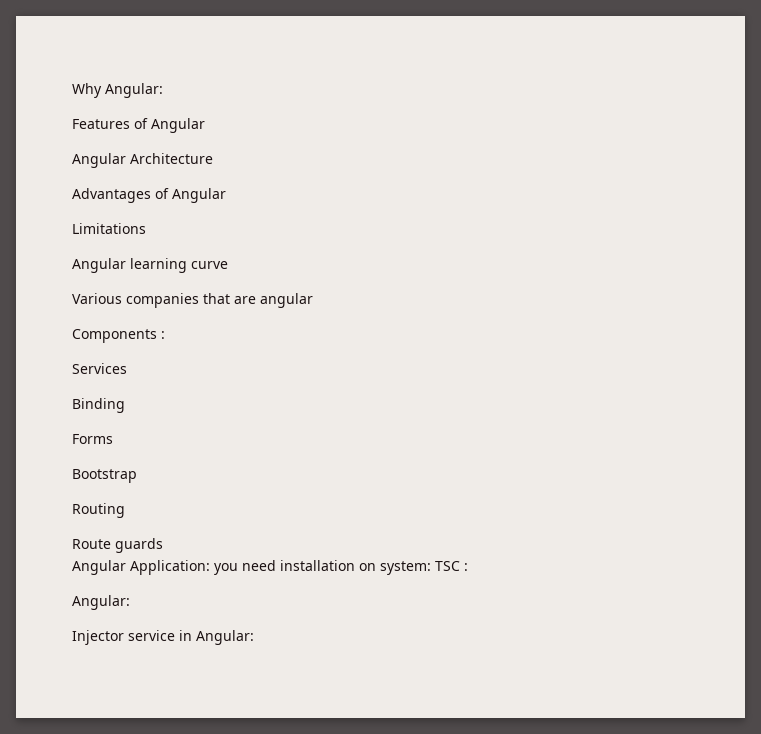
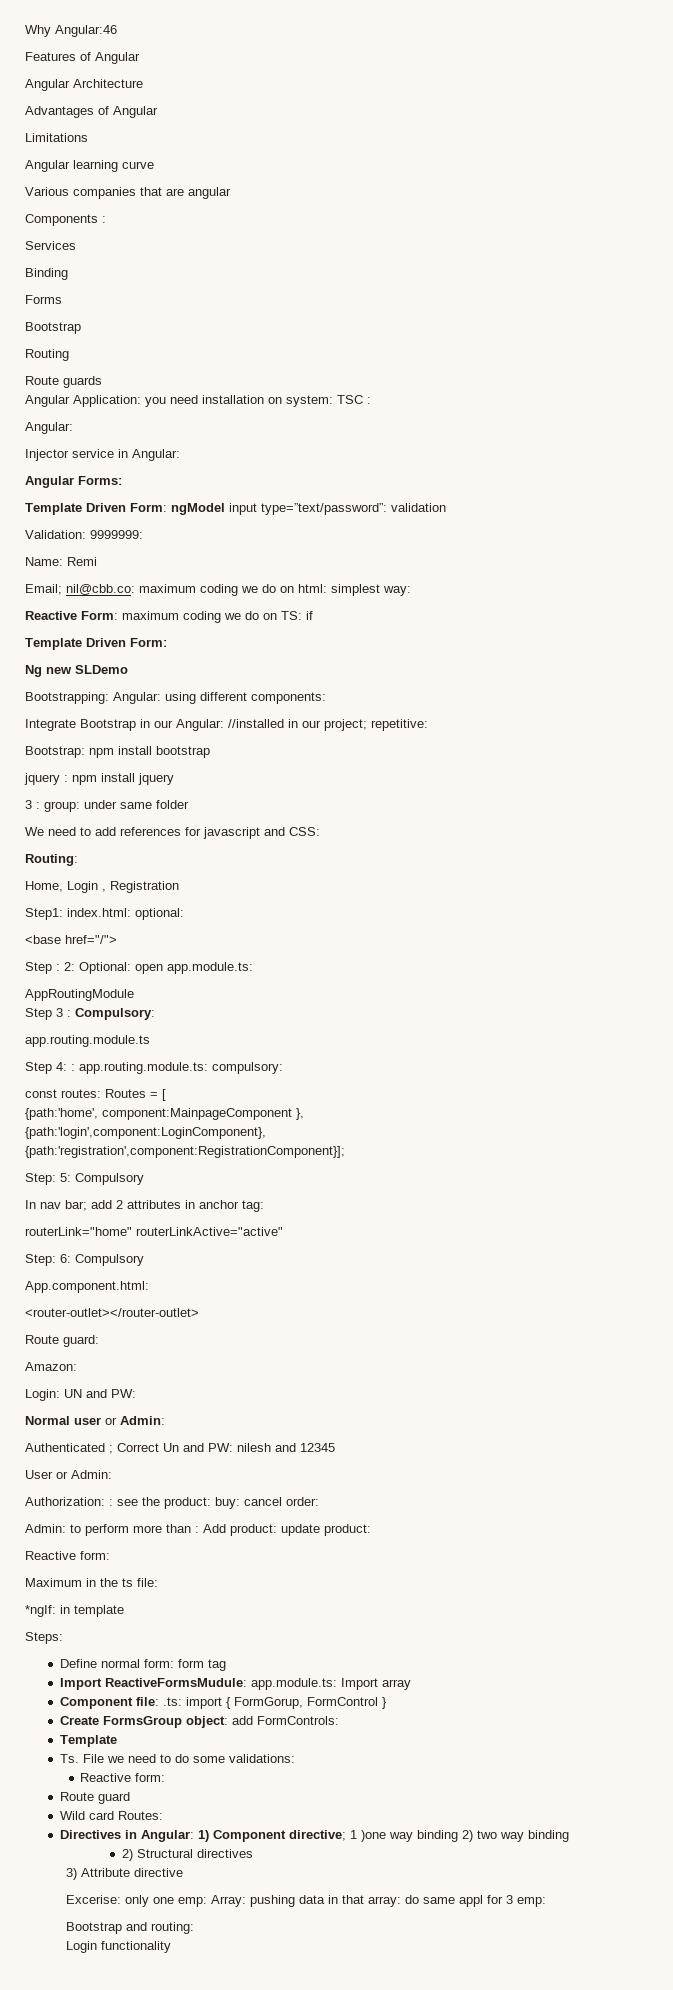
- Why Angular:
+ Why Angular:46
+ Angular Forms:
+ Template Driven Form: ngModel input type=”text/password”: validation
+ Validation: 9999999:
+ Name: Remi
+ Email; nil@cbb.co: maximum coding we do on html: simplest way:
+ Reactive Form: maximum coding we do on TS: if
+ Template Driven Form:
+ Ng new SLDemo
+ Bootstrapping: Angular: using different components:
+ Integrate Bootstrap in our Angular: //installed in our project; repetitive:
+ Bootstrap: npm install bootstrap
+ jquery : npm install jquery
+ 3 : group: under same folder
+ We need to add references for javascript and CSS:
+ Routing:
+ Home, Login , Registration
+ Step1: index.html: optional:
+ <base href="/">
+ Step : 2: Optional: open app.module.ts:
+ AppRoutingModule
+ Step 3 : Compulsory:
+ app.routing.module.ts
+ Step 4: : app.routing.module.ts: compulsory:
+ const routes: Routes = [
+ {path:'home', component:MainpageComponent },
+ {path:'login',component:LoginComponent},
+ {path:'registration',component:RegistrationComponent}];
+ Step: 5: Compulsory
+ In nav bar; add 2 attributes in anchor tag:
+ routerLink="home" routerLinkActive="active"
+ Step: 6: Compulsory
+ App.component.html:
+ <router-outlet></router-outlet>
+ Route guard:
+ Amazon:
+ Login: UN and PW:
+ Normal user or Admin:
+ Authenticated ; Correct Un and PW: nilesh and 12345
+ User or Admin:
+ Authorization: : see the product: buy: cancel order:
+ Admin: to perform more than : Add product: update product:
+ Reactive form:
+ Maximum in the ts file:
+ *ngIf: in template
+ Steps:
+ Define normal form: form tag
+ Import ReactiveFormsMudule: app.module.ts: Import array
+ Component file: .ts: import { FormGorup, FormControl }
+ Create FormsGroup object: add FormControls:
+ Template
+ Ts. File we need to do some validations:
+ Reactive form:
+ Route guard
+ Wild card Routes:
+ Directives in Angular: 1) Component directive; 1 )one way binding 2) two way binding
+ 2) Structural directives
+ 3) Attribute directive
+ Excerise: only one emp: Array: pushing data in that array: do same appl for 3 emp:
+ Bootstrap and routing:
+ Login functionality

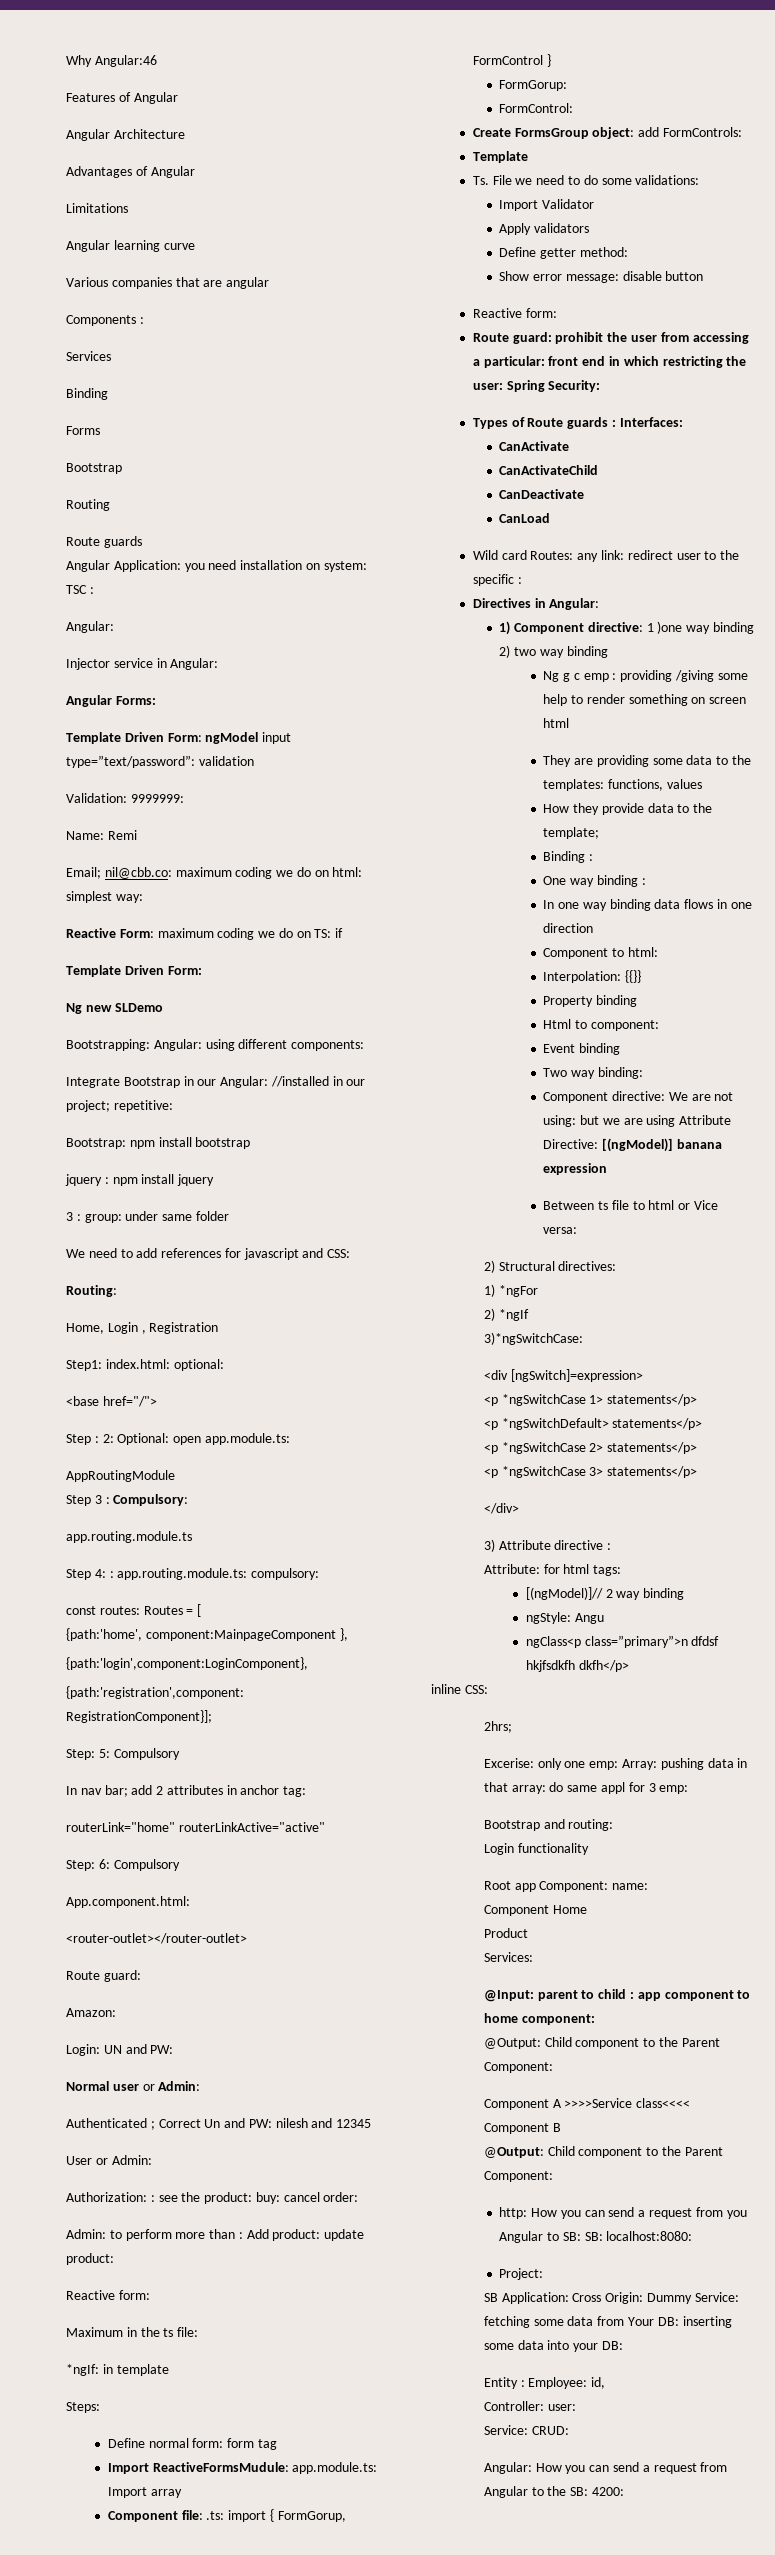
+ FormGorup:
+ FormControl:
  Ts. File we need to do some validations:
+ Import Validator
+ Apply validators
+ Define getter method:
+ Show error message: disable button
  Reactive form:
- Route guard
- Wild card Routes:
+ Route guard: prohibit the user from accessing a particular: front end in which restricting the user: Spring Security:
+ Types of Route guards : Interfaces:
+ CanActivate
+ CanActivateChild
+ CanDeactivate
+ CanLoad
+ Wild card Routes: any link: redirect user to the specific :
- Directives in Angular: 1) Component directive; 1 )one way binding 2) two way binding
+ Directives in Angular:
+ 1) Component directive: 1 )one way binding 2) two way binding
- 2) Structural directives
- 3) Attribute directive
+ Ng g c emp : providing /giving some help to render something on screen html
+ They are providing some data to the templates: functions, values
+ How they provide data to the template;
+ Binding :
+ One way binding :
+ In one way binding data flows in one direction
+ Component to html:
+ Interpolation: {{}}
+ Property binding
+ Html to component:
+ Event binding
+ Two way binding:
+ Component directive: We are not using: but we are using Attribute Directive: [(ngModel)] banana expression
+ Between ts file to html or Vice versa:
+ 2) Structural directives:
+ 1) *ngFor
+ 2) *ngIf
+ 3)*ngSwitchCase:
+ <div [ngSwitch]=expression>
+ <p *ngSwitchCase 1> statements</p>
+ <p *ngSwitchDefault> statements</p>
+ <p *ngSwitchCase 2> statements</p>
+ <p *ngSwitchCase 3> statements</p>
+ </div>
+ 3) Attribute directive :
+ Attribute: for html tags:
+ [(ngModel)]// 2 way binding
+ ngStyle: Angu
+ ngClass<p class=”primary”>n dfdsf hkjfsdkfh dkfh</p>
+ inline CSS:
+ 2hrs;
+ Root app Component: name:
+ Component Home
+ Product
+ Services:
+ @Input: parent to child : app component to home component:
+ @Output: Child component to the Parent Component:
+ Component A >>>>Service class<<<< Component B
+ @Output: Child component to the Parent Component:
+ http: How you can send a request from you Angular to SB: SB: localhost:8080:
+ Project:
+ SB Application: Cross Origin: Dummy Service: fetching some data from Your DB: inserting some data into your DB:
+ Entity : Employee: id,
+ Controller: user:
+ Service: CRUD:
+ Angular: How you can send a request from Angular to the SB: 4200:

